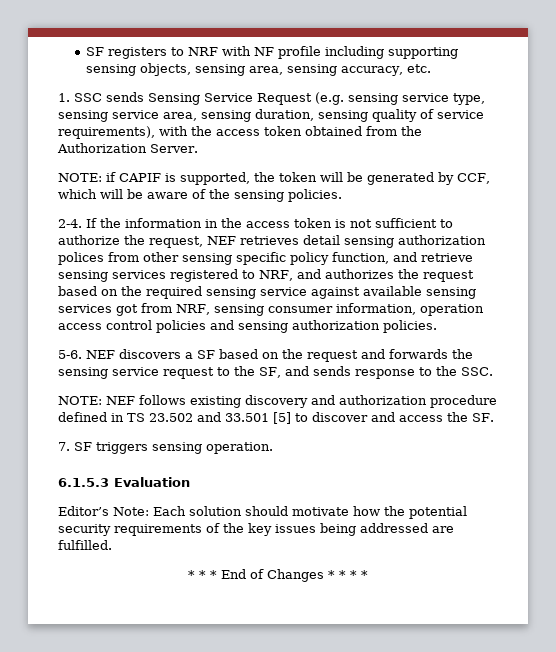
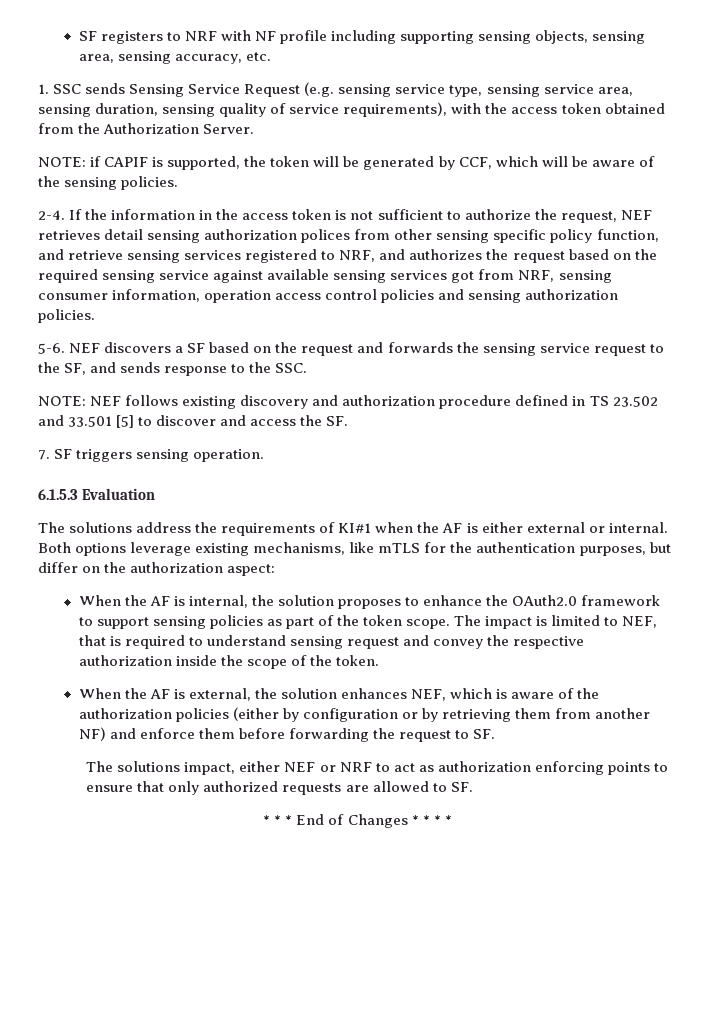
- Editor’s Note: Each solution should motivate how the potential security requirements of the key issues being addressed are fulfilled.
+ The solutions address the requirements of KI#1 when the AF is either external or internal. Both options leverage existing mechanisms, like mTLS for the authentication purposes, but differ on the authorization aspect:
+ When the AF is internal, the solution proposes to enhance the OAuth2.0 framework to support sensing policies as part of the token scope. The impact is limited to NEF, that is required to understand sensing request and convey the respective authorization inside the scope of the token.
+ When the AF is external, the solution enhances NEF, which is aware of the authorization policies (either by configuration or by retrieving them from another NF) and enforce them before forwarding the request to SF.
+ The solutions impact, either NEF or NRF to act as authorization enforcing points to ensure that only authorized requests are allowed to SF.

